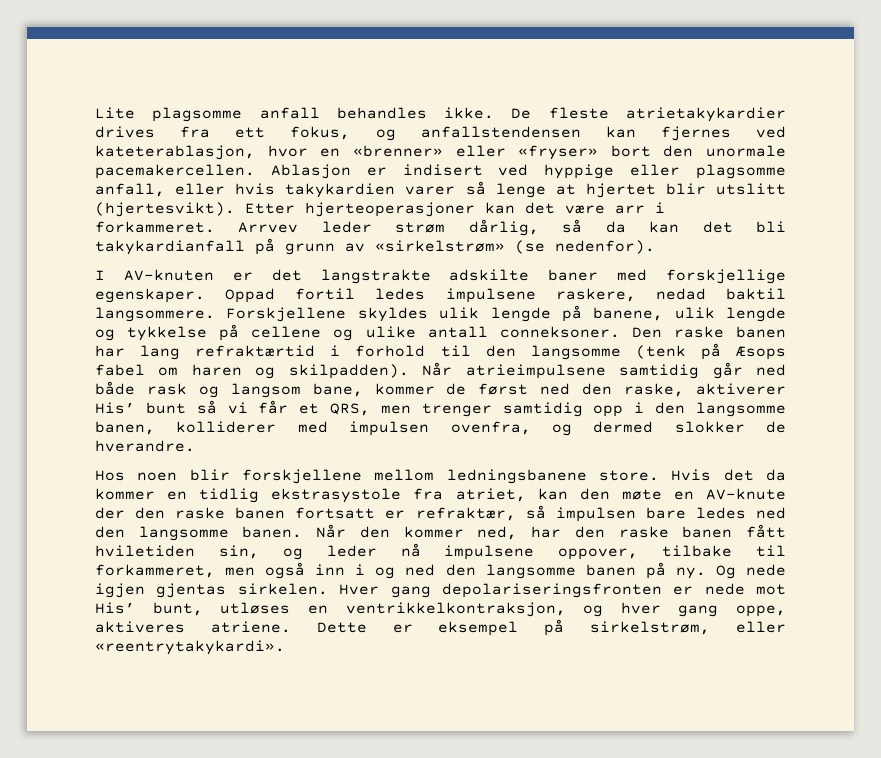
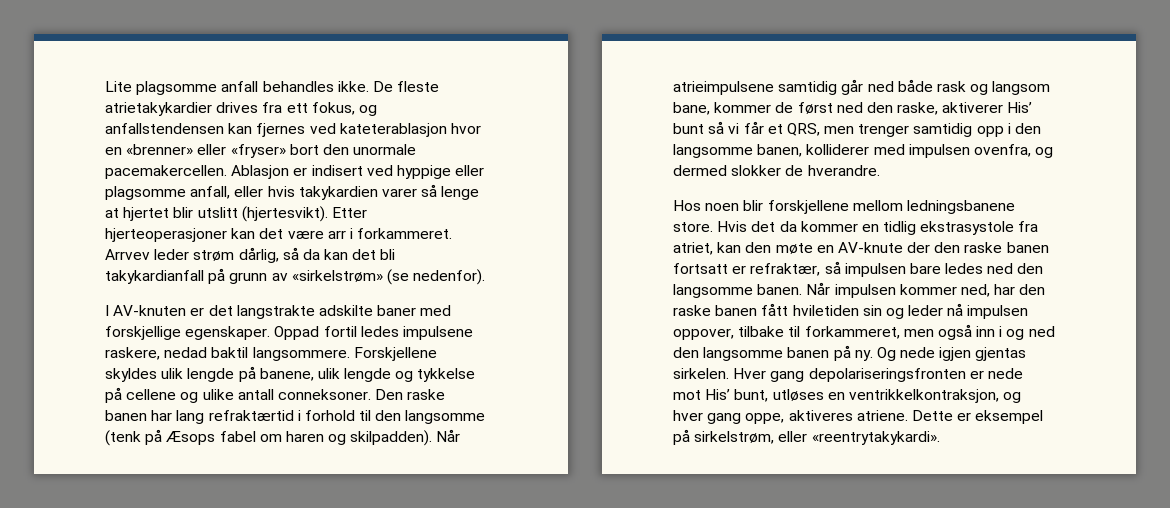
- De fleste atrietakykardier drives fra ett fokus, og anfallstendensen kan fjernes ved kateterablasjon, hvor en «brenner» eller «fryser» bort den unormale pacemakercellen.
+ De fleste atrietakykardier drives fra ett fokus, og anfallstendensen kan fjernes ved kateterablasjon hvor en «brenner» eller «fryser» bort den unormale pacemakercellen.
- Når den kommer ned, har den raske banen fått hviletiden sin, og leder nå impulsene oppover, tilbake til forkammeret, men også inn i og ned den langsomme banen på ny.
+ Når impulsen kommer ned, har den raske banen fått hviletiden sin og leder nå impulsen oppover, tilbake til forkammeret, men også inn i og ned den langsomme banen på ny.

